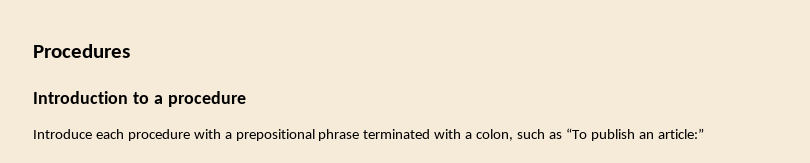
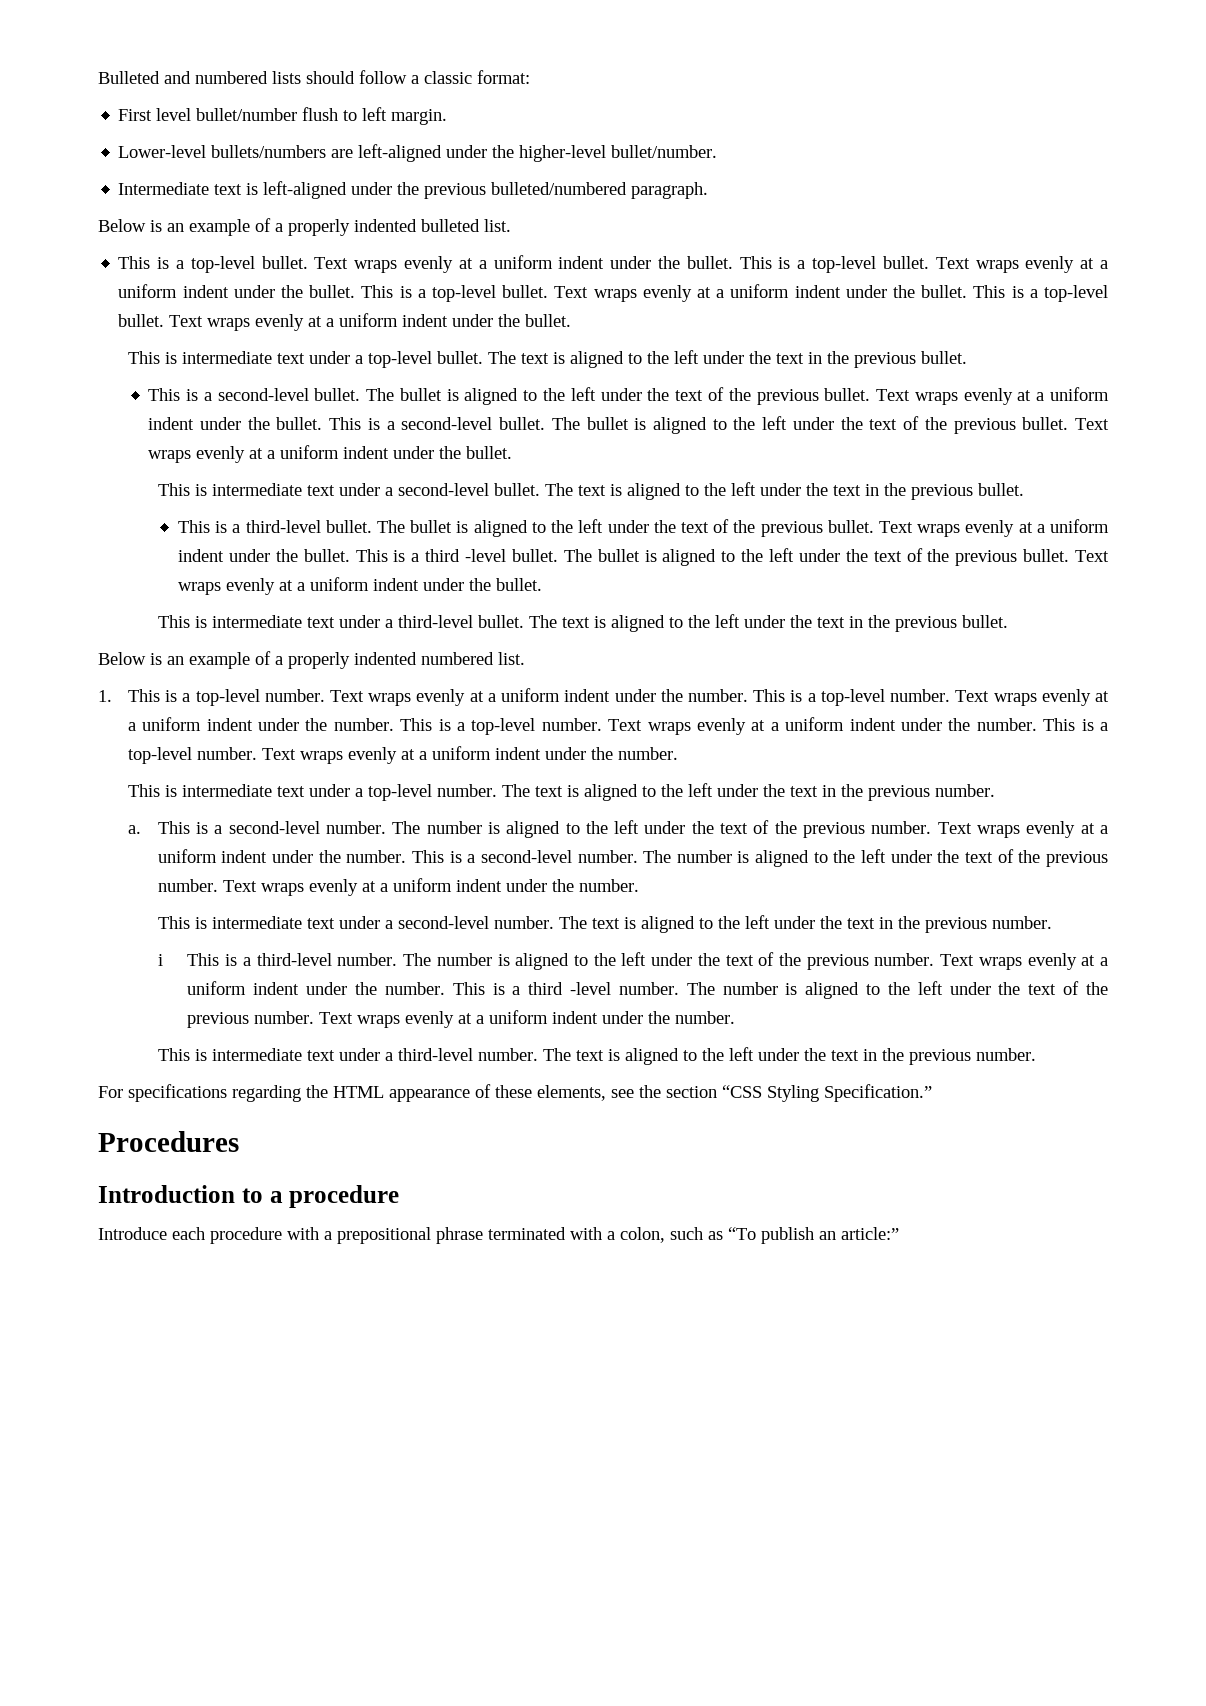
+ Bulleted and numbered lists should follow a classic format:
+ First level bullet/number flush to left margin.
+ Lower-level bullets/numbers are left-aligned under the higher-level bullet/number.
+ Intermediate text is left-aligned under the previous bulleted/numbered paragraph.
+ Below is an example of a properly indented bulleted list.
+ This is a top-level bullet. Text wraps evenly at a uniform indent under the bullet. This is a top-level bullet. Text wraps evenly at a uniform indent under the bullet. This is a top-level bullet. Text wraps evenly at a uniform indent under the bullet. This is a top-level bullet. Text wraps evenly at a uniform indent under the bullet.
+ This is intermediate text under a top-level bullet. The text is aligned to the left under the text in the previous bullet.
+ This is a second-level bullet. The bullet is aligned to the left under the text of the previous bullet. Text wraps evenly at a uniform indent under the bullet. This is a second-level bullet. The bullet is aligned to the left under the text of the previous bullet. Text wraps evenly at a uniform indent under the bullet.
+ This is intermediate text under a second-level bullet. The text is aligned to the left under the text in the previous bullet.
+ This is a third-level bullet. The bullet is aligned to the left under the text of the previous bullet. Text wraps evenly at a uniform indent under the bullet. This is a third -level bullet. The bullet is aligned to the left under the text of the previous bullet. Text wraps evenly at a uniform indent under the bullet.
+ This is intermediate text under a third-level bullet. The text is aligned to the left under the text in the previous bullet.
+ Below is an example of a properly indented numbered list.
+ 1. This is a top-level number. Text wraps evenly at a uniform indent under the number. This is a top-level number. Text wraps evenly at a uniform indent under the number. This is a top-level number. Text wraps evenly at a uniform indent under the number. This is a top-level number. Text wraps evenly at a uniform indent under the number.
+ This is intermediate text under a top-level number. The text is aligned to the left under the text in the previous number.
+ a. This is a second-level number. The number is aligned to the left under the text of the previous number. Text wraps evenly at a uniform indent under the number. This is a second-level number. The number is aligned to the left under the text of the previous number. Text wraps evenly at a uniform indent under the number.
+ This is intermediate text under a second-level number. The text is aligned to the left under the text in the previous number.
+ i This is a third-level number. The number is aligned to the left under the text of the previous number. Text wraps evenly at a uniform indent under the number. This is a third -level number. The number is aligned to the left under the text of the previous number. Text wraps evenly at a uniform indent under the number.
+ This is intermediate text under a third-level number. The text is aligned to the left under the text in the previous number.
+ For specifications regarding the HTML appearance of these elements, see the section “CSS Styling Specification.”

